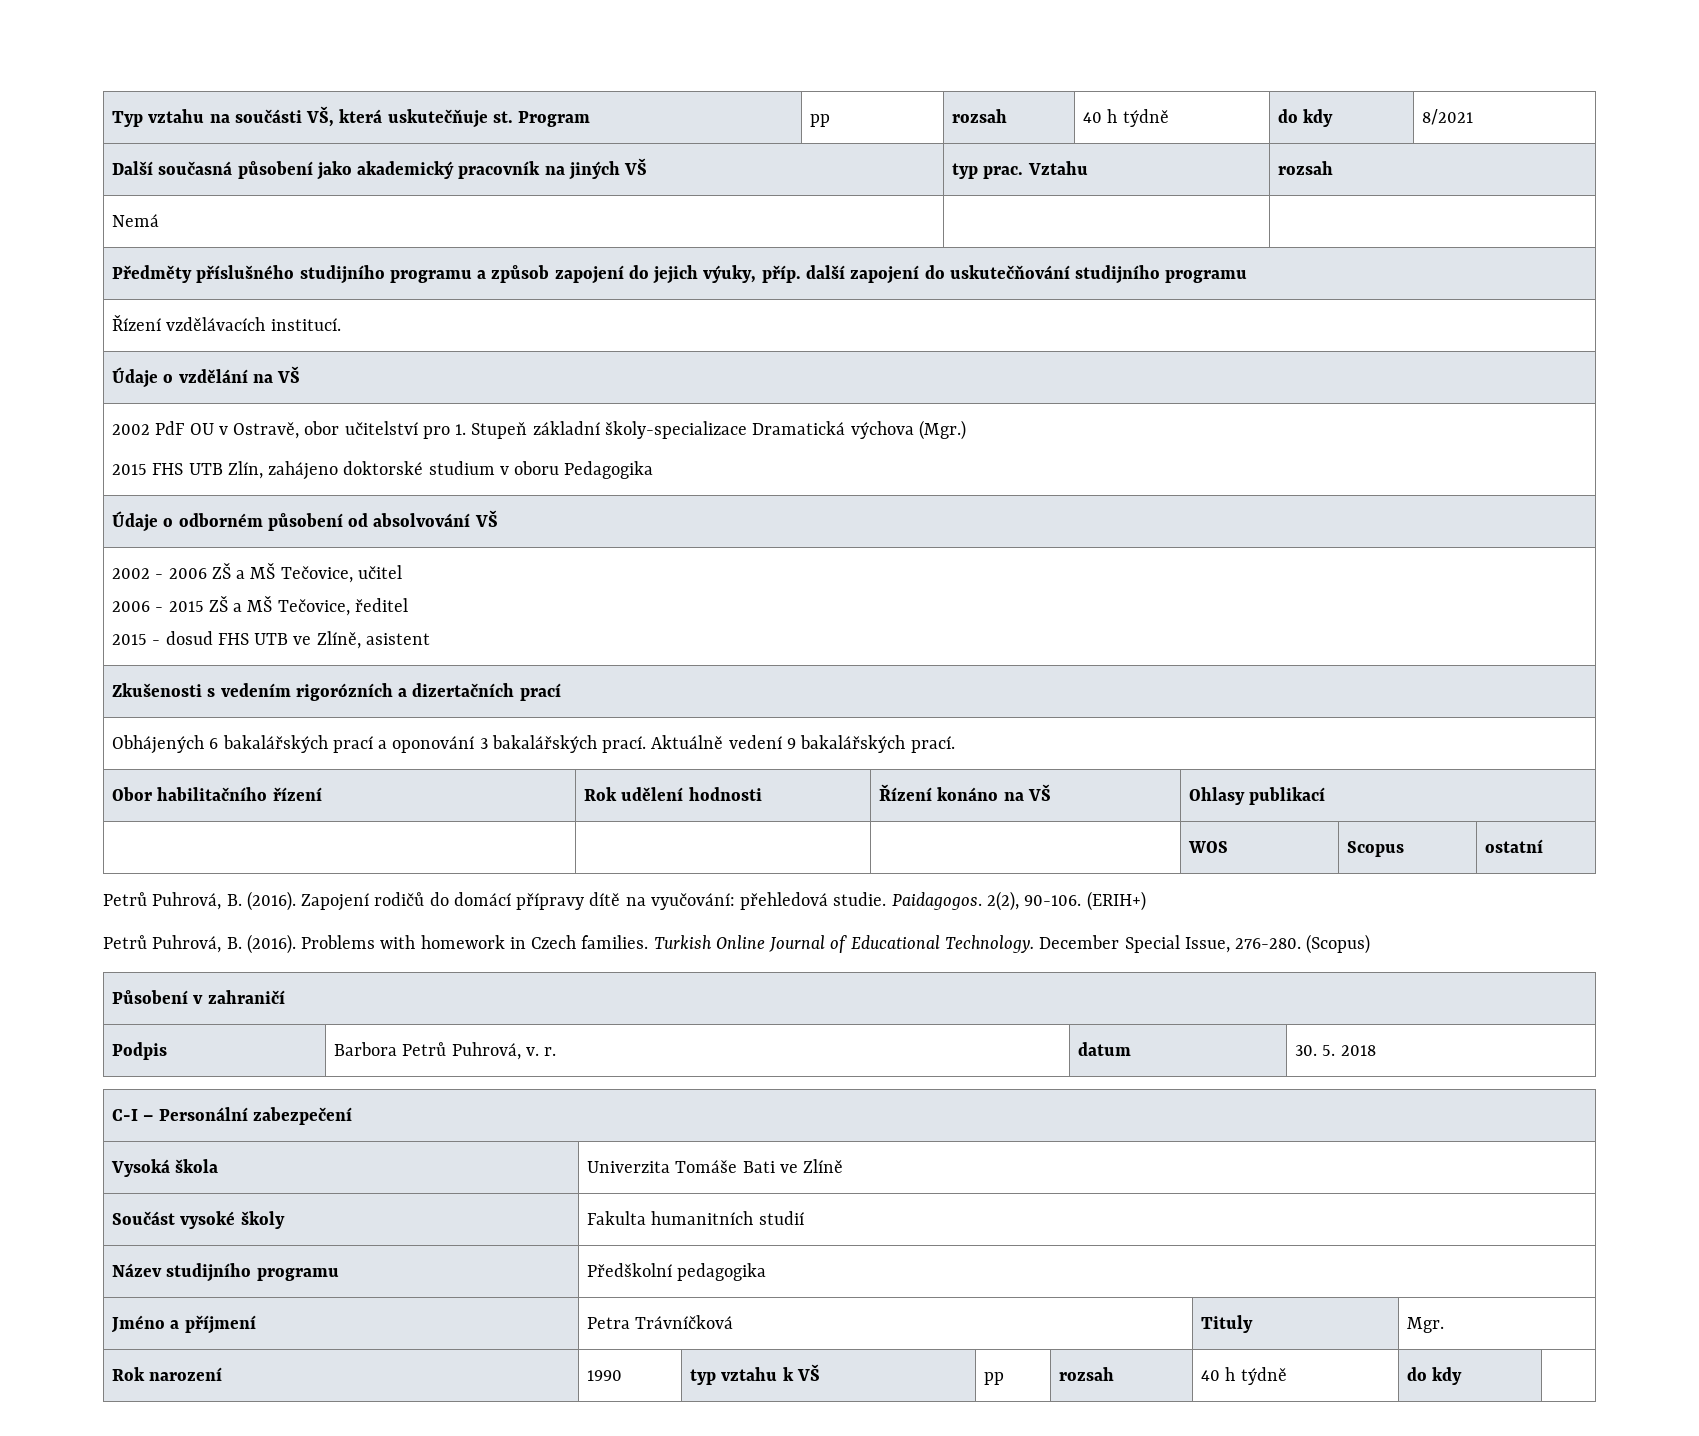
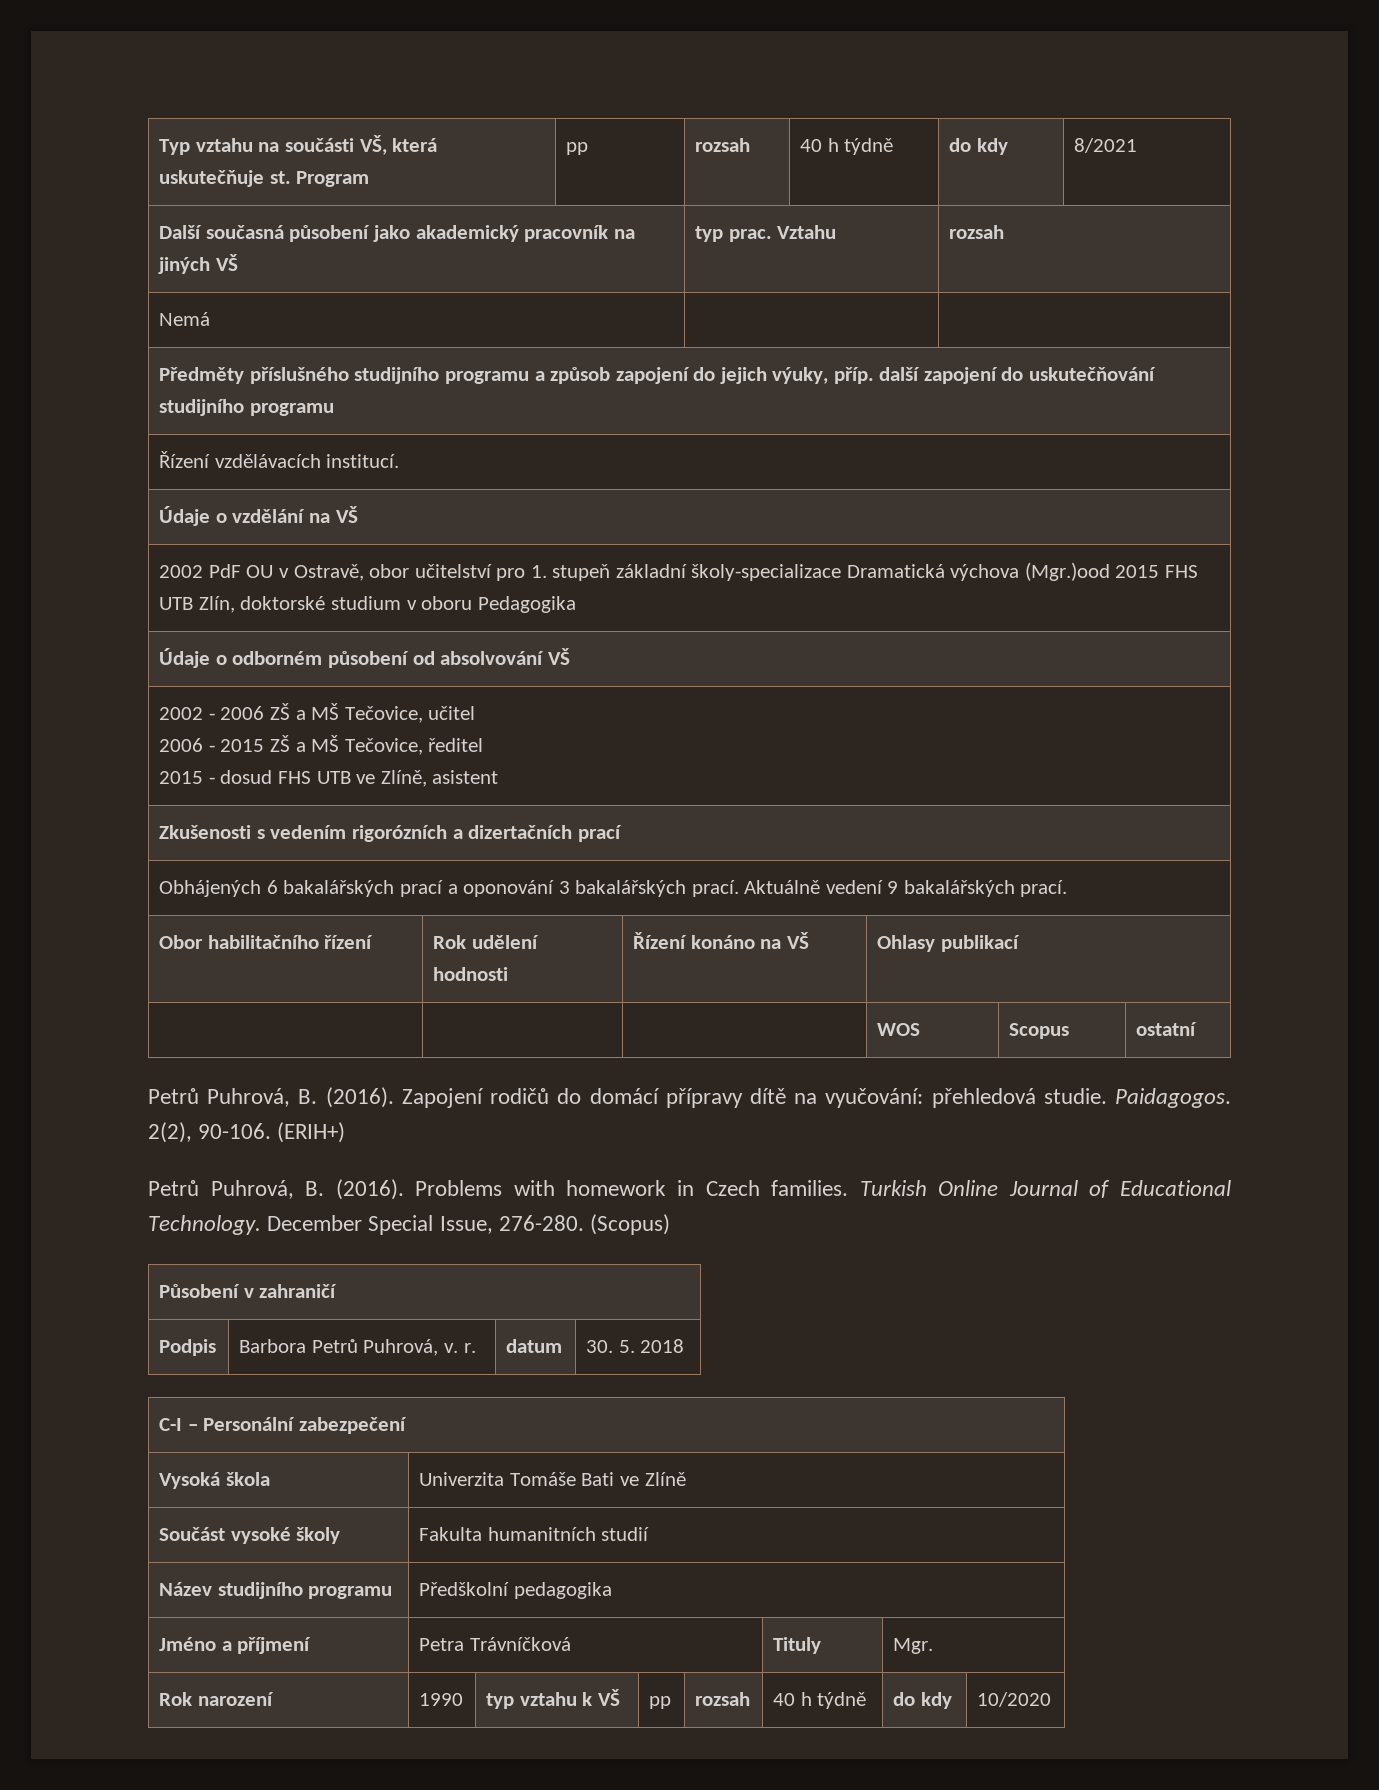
- 2002 PdF OU v Ostravě, obor učitelství pro 1. Stupeň základní školy-specializace Dramatická výchova (Mgr.)
- 2015 FHS UTB Zlín, zahájeno doktorské studium v oboru Pedagogika
+ 2002 PdF OU v Ostravě, obor učitelství pro 1. stupeň základní školy-specializace Dramatická výchova (Mgr.)ood 2015 FHS UTB Zlín, doktorské studium v oboru Pedagogika
- Rok narození | 1990 | typ vztahu k VŠ | pp | rozsah | 40 h týdně | do kdy |
+ Rok narození | 1990 | typ vztahu k VŠ | pp | rozsah | 40 h týdně | do kdy | 10/2020

